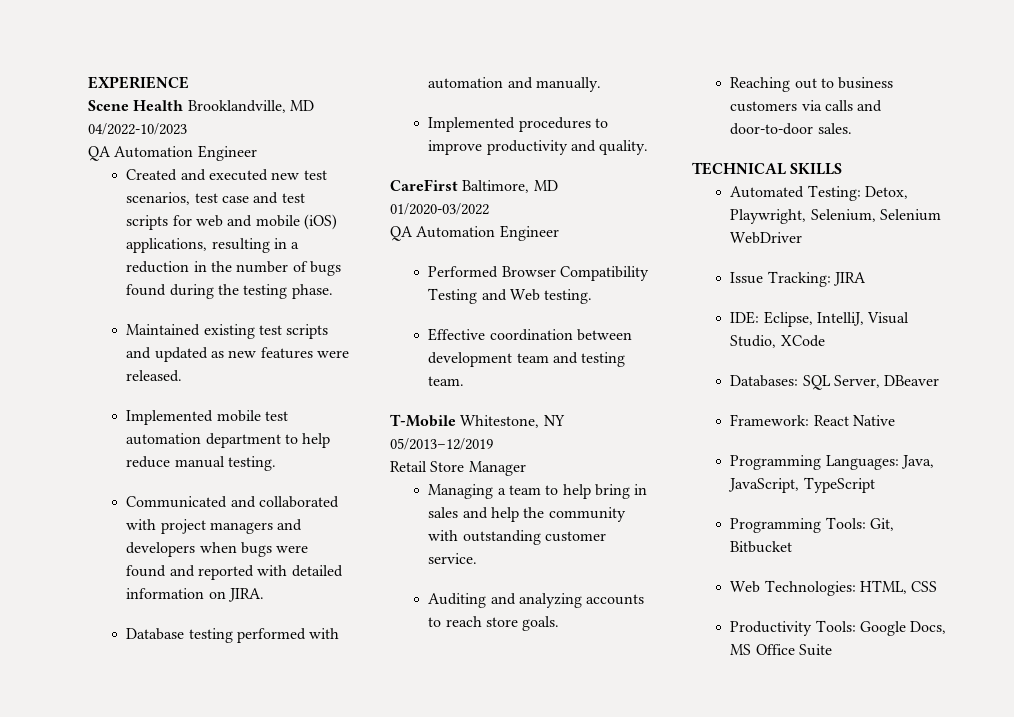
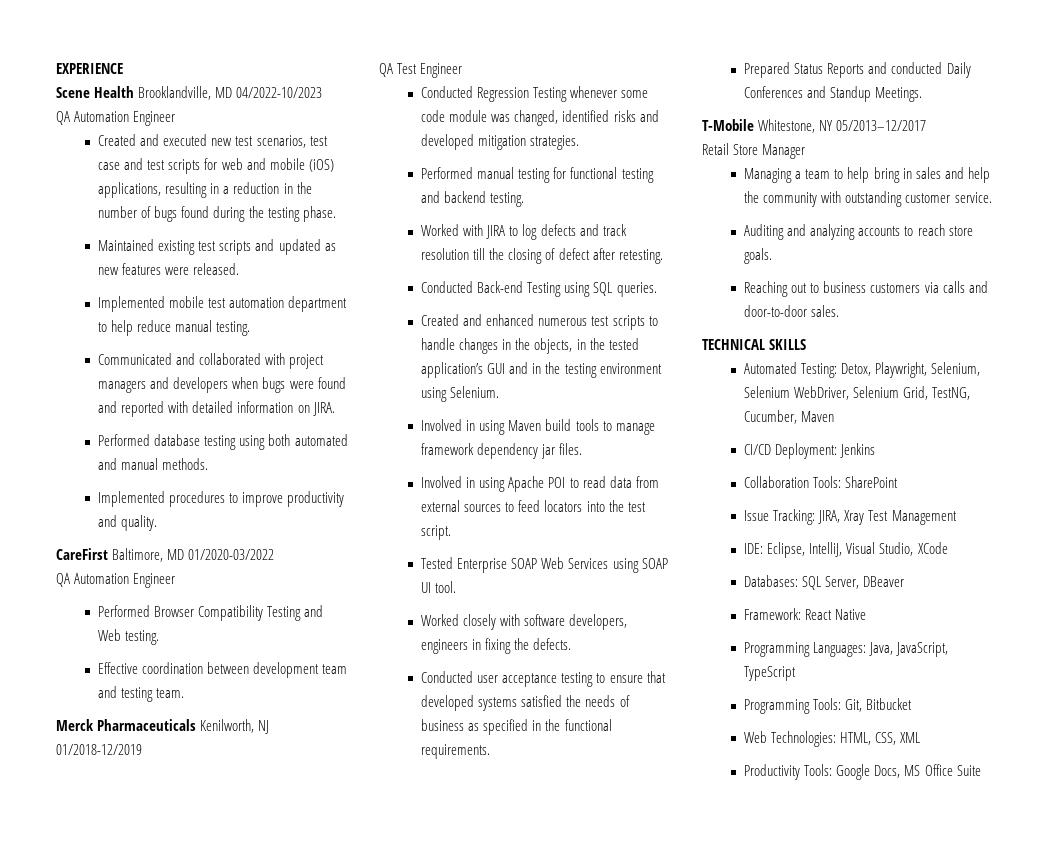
- Database testing performed with automation and manually.
+ Performed database testing using both automated and manual methods.
+ Merck Pharmaceuticals Kenilworth, NJ 01/2018-12/2019
+ QA Test Engineer
+ Conducted Regression Testing whenever some code module was changed, identified risks and developed mitigation strategies.
+ Performed manual testing for functional testing and backend testing.
+ Worked with JIRA to log defects and track resolution till the closing of defect after retesting.
+ Conducted Back-end Testing using SQL queries.
+ Created and enhanced numerous test scripts to handle changes in the objects, in the tested application’s GUI and in the testing environment using Selenium.
+ Involved in using Maven build tools to manage framework dependency jar files.
+ Involved in using Apache POI to read data from external sources to feed locators into the test script.
+ Tested Enterprise SOAP Web Services using SOAP UI tool.
+ Worked closely with software developers, engineers in fixing the defects.
+ Conducted user acceptance testing to ensure that developed systems satisfied the needs of business as specified in the functional requirements.
+ Prepared Status Reports and conducted Daily Conferences and Standup Meetings.
- T-Mobile Whitestone, NY 05/2013–12/2019
+ T-Mobile Whitestone, NY 05/2013–12/2017
- Automated Testing: Detox, Playwright, Selenium, Selenium WebDriver
- Issue Tracking: JIRA
+ Automated Testing: Detox, Playwright, Selenium, Selenium WebDriver, Selenium Grid, TestNG, Cucumber, Maven
+ CI/CD Deployment: Jenkins
+ Collaboration Tools: SharePoint
+ Issue Tracking: JIRA, Xray Test Management
- Web Technologies: HTML, CSS
+ Web Technologies: HTML, CSS, XML

